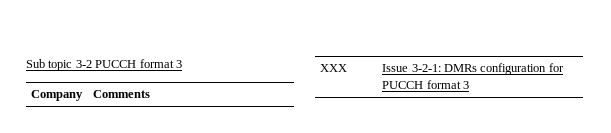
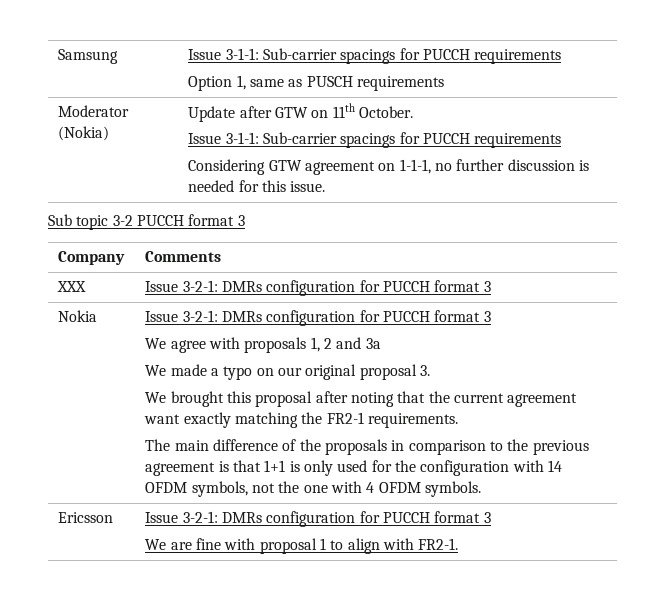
+ Samsung | Issue 3-1-1: Sub-carrier spacings for PUCCH requirements
+ Option 1, same as PUSCH requirements
+ Moderator (Nokia) | Update after GTW on 11th October.
+ Issue 3-1-1: Sub-carrier spacings for PUCCH requirements
+ Considering GTW agreement on 1-1-1, no further discussion is needed for this issue.
+ Nokia | Issue 3-2-1: DMRs configuration for PUCCH format 3
+ We agree with proposals 1, 2 and 3a
+ We made a typo on our original proposal 3.
+ We brought this proposal after noting that the current agreement want exactly matching the FR2-1 requirements.
+ The main difference of the proposals in comparison to the previous agreement is that 1+1 is only used for the configuration with 14 OFDM symbols, not the one with 4 OFDM symbols.
+ Ericsson | Issue 3-2-1: DMRs configuration for PUCCH format 3
+ We are fine with proposal 1 to align with FR2-1.

